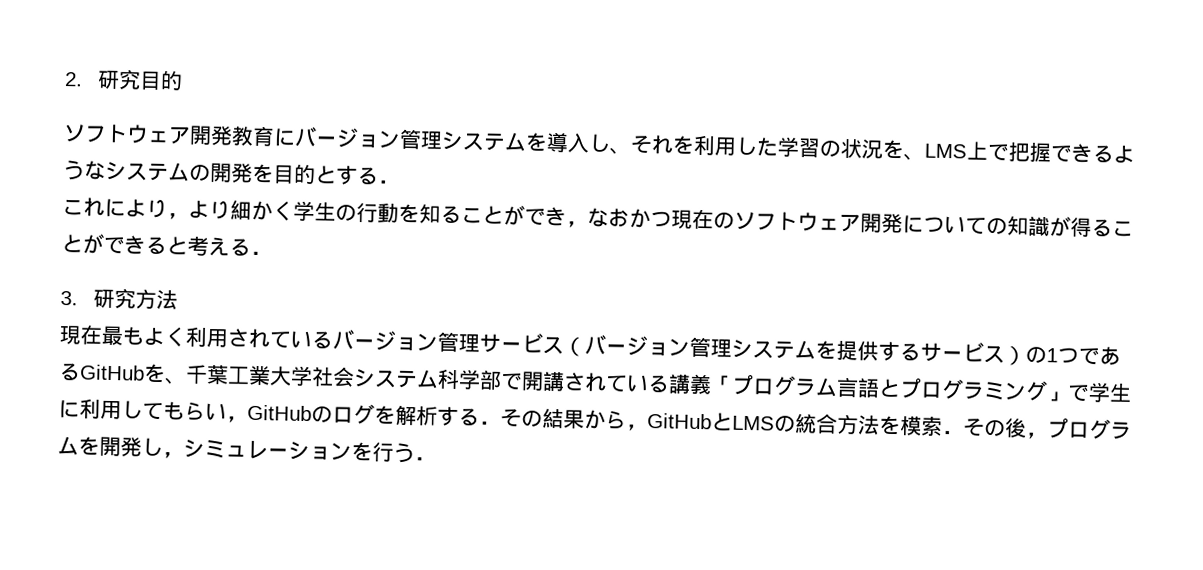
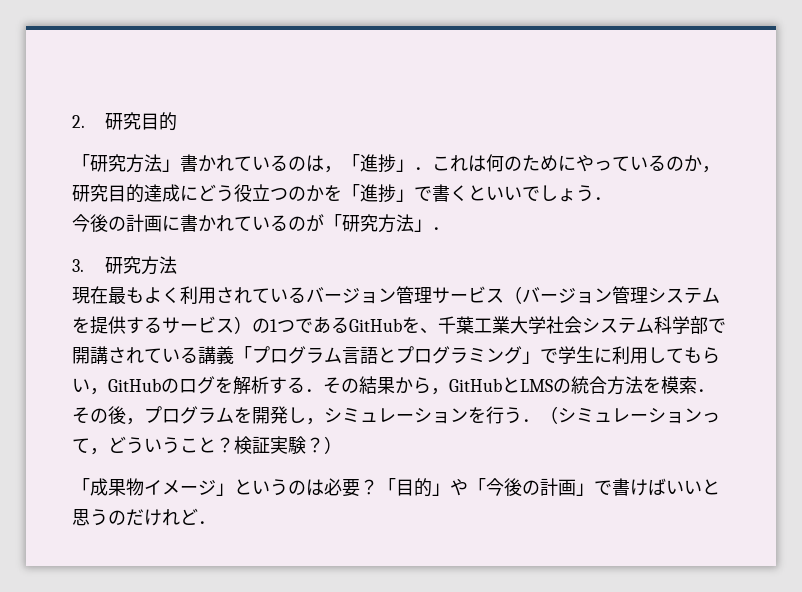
- ソフトウェア開発教育にバージョン管理システムを導入し、それを利用した学習の状況を、LMS上で把握できるようなシステムの開発を目的とする．
- これにより，より細かく学生の行動を知ることができ，なおかつ現在のソフトウェア開発についての知識が得ることができると考える．
+ 「研究方法」書かれているのは，「進捗」．これは何のためにやっているのか，研究目的達成にどう役立つのかを「進捗」で書くといいでしょう．
+ 今後の計画に書かれているのが「研究方法」．
- 現在最もよく利用されているバージョン管理サービス（バージョン管理システムを提供するサービス）の1つであるGitHubを、千葉工業大学社会システム科学部で開講されている講義「プログラム言語とプログラミング」で学生に利用してもらい，GitHubのログを解析する．その結果から，GitHubとLMSの統合方法を模索．その後，プログラムを開発し，シミュレーションを行う．
+ 現在最もよく利用されているバージョン管理サービス（バージョン管理システムを提供するサービス）の1つであるGitHubを、千葉工業大学社会システム科学部で開講されている講義「プログラム言語とプログラミング」で学生に利用してもらい，GitHubのログを解析する．その結果から，GitHubとLMSの統合方法を模索．その後，プログラムを開発し，シミュレーションを行う．（シミュレーションって，どういうこと？検証実験？）
+ 「成果物イメージ」というのは必要？「目的」や「今後の計画」で書けばいいと思うのだけれど．

